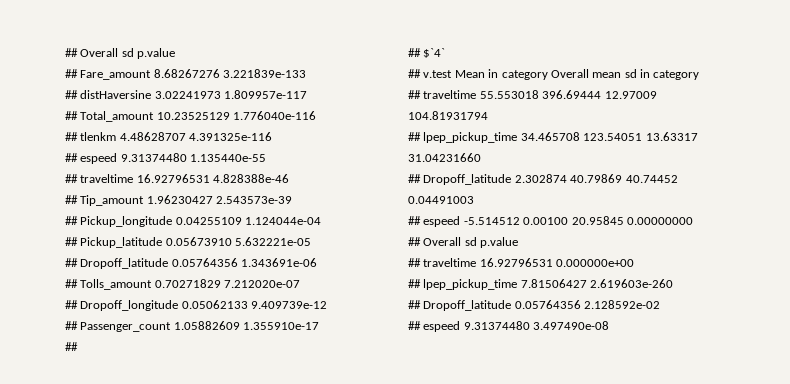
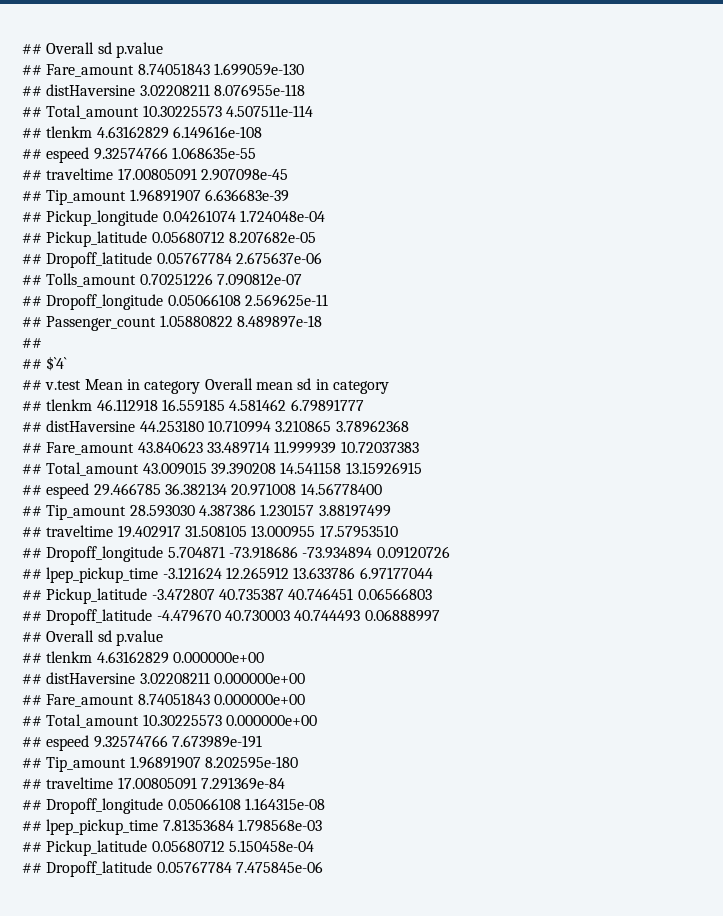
- ## Fare_amount 8.68267276 3.221839e-133
- ## distHaversine 3.02241973 1.809957e-117
- ## Total_amount 10.23525129 1.776040e-116
- ## tlenkm 4.48628707 4.391325e-116
- ## espeed 9.31374480 1.135440e-55
- ## traveltime 16.92796531 4.828388e-46
- ## Tip_amount 1.96230427 2.543573e-39
+ ## Fare_amount 8.74051843 1.699059e-130
+ ## distHaversine 3.02208211 8.076955e-118
+ ## Total_amount 10.30225573 4.507511e-114
+ ## tlenkm 4.63162829 6.149616e-108
+ ## espeed 9.32574766 1.068635e-55
+ ## traveltime 17.00805091 2.907098e-45
+ ## Tip_amount 1.96891907 6.636683e-39
- ## Pickup_longitude 0.04255109 1.124044e-04
- ## Pickup_latitude 0.05673910 5.632221e-05
- ## Dropoff_latitude 0.05764356 1.343691e-06
+ ## Pickup_longitude 0.04261074 1.724048e-04
+ ## Pickup_latitude 0.05680712 8.207682e-05
+ ## Dropoff_latitude 0.05767784 2.675637e-06
- ## Tolls_amount 0.70271829 7.212020e-07
- ## Dropoff_longitude 0.05062133 9.409739e-12
+ ## Tolls_amount 0.70251226 7.090812e-07
+ ## Dropoff_longitude 0.05066108 2.569625e-11
- ## Passenger_count 1.05882609 1.355910e-17
+ ## Passenger_count 1.05880822 8.489897e-18
- ## traveltime 55.553018 396.69444 12.97009 104.81931794
- ## lpep_pickup_time 34.465708 123.54051 13.63317 31.04231660
- ## Dropoff_latitude 2.302874 40.79869 40.74452 0.04491003
- ## espeed -5.514512 0.00100 20.95845 0.00000000
+ ## tlenkm 46.112918 16.559185 4.581462 6.79891777
+ ## distHaversine 44.253180 10.710994 3.210865 3.78962368
+ ## Fare_amount 43.840623 33.489714 11.999939 10.72037383
+ ## Total_amount 43.009015 39.390208 14.541158 13.15926915
+ ## espeed 29.466785 36.382134 20.971008 14.56778400
+ ## Tip_amount 28.593030 4.387386 1.230157 3.88197499
+ ## traveltime 19.402917 31.508105 13.000955 17.57953510
+ ## Dropoff_longitude 5.704871 -73.918686 -73.934894 0.09120726
+ ## lpep_pickup_time -3.121624 12.265912 13.633786 6.97177044
+ ## Pickup_latitude -3.472807 40.735387 40.746451 0.06566803
+ ## Dropoff_latitude -4.479670 40.730003 40.744493 0.06888997
  ## Overall sd p.value
- ## traveltime 16.92796531 0.000000e+00
- ## lpep_pickup_time 7.81506427 2.619603e-260
- ## Dropoff_latitude 0.05764356 2.128592e-02
- ## espeed 9.31374480 3.497490e-08
+ ## tlenkm 4.63162829 0.000000e+00
+ ## distHaversine 3.02208211 0.000000e+00
+ ## Fare_amount 8.74051843 0.000000e+00
+ ## Total_amount 10.30225573 0.000000e+00
+ ## espeed 9.32574766 7.673989e-191
+ ## Tip_amount 1.96891907 8.202595e-180
+ ## traveltime 17.00805091 7.291369e-84
+ ## Dropoff_longitude 0.05066108 1.164315e-08
+ ## lpep_pickup_time 7.81353684 1.798568e-03
+ ## Pickup_latitude 0.05680712 5.150458e-04
+ ## Dropoff_latitude 0.05767784 7.475845e-06

